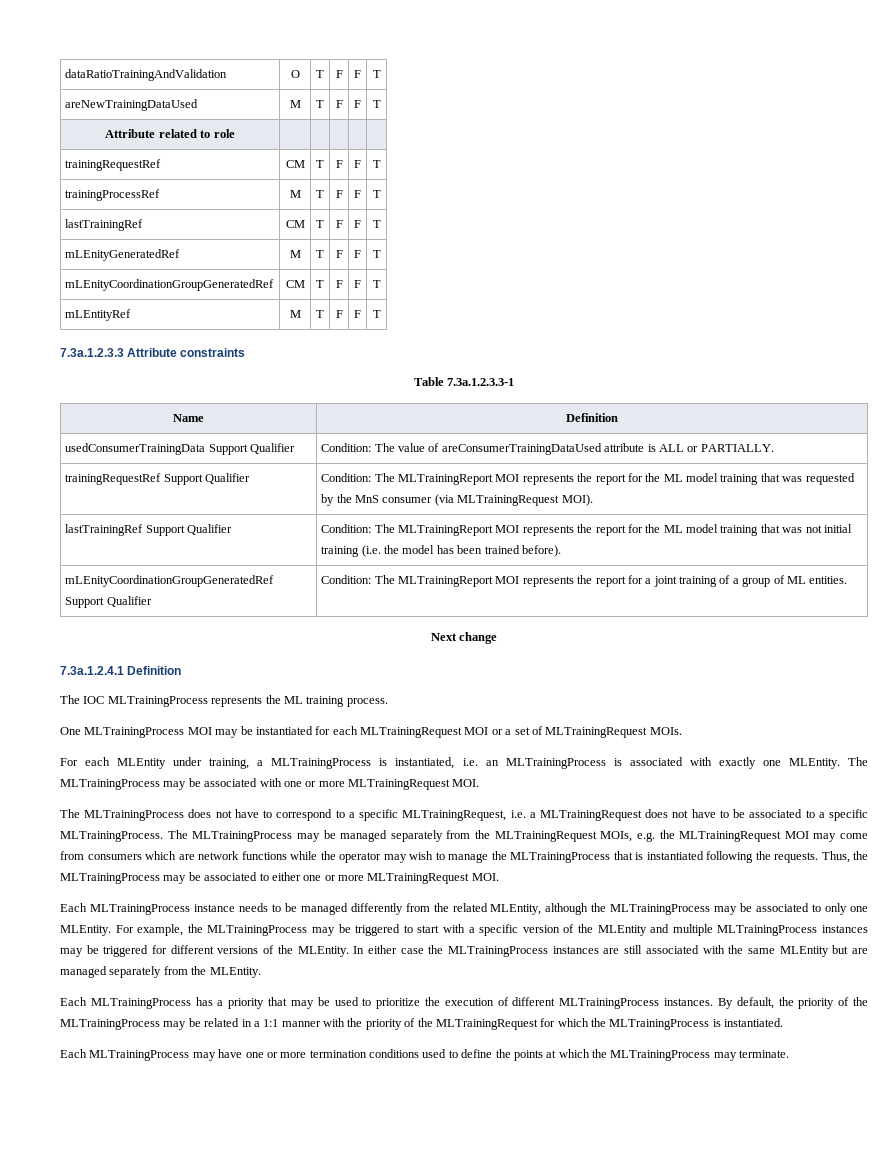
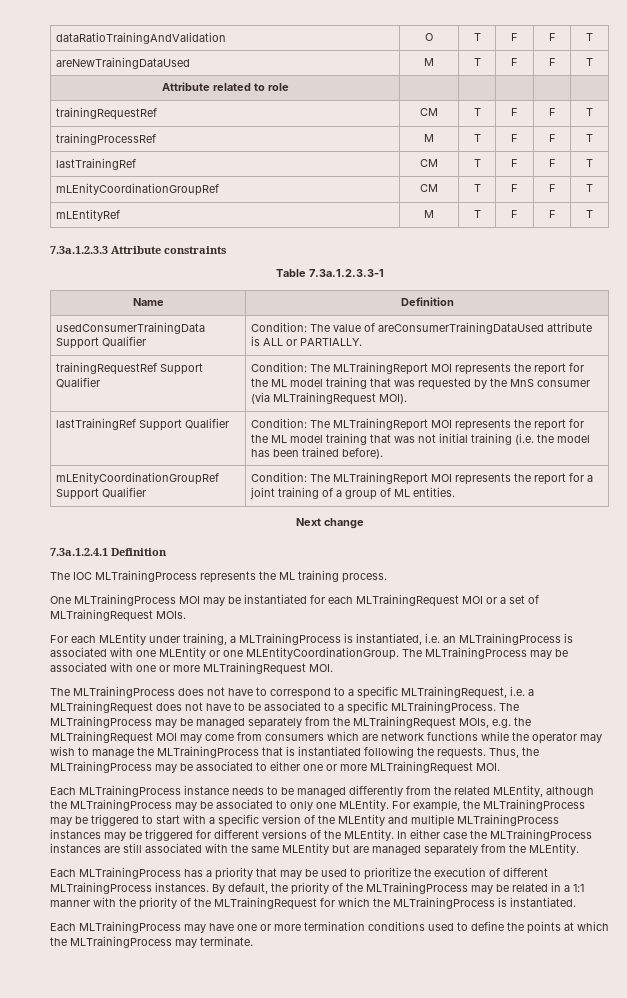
- mLEnityGeneratedRef | M | T | F | F | T
- mLEnityCoordinationGroupGeneratedRef | CM | T | F | F | T
+ mLEnityCoordinationGroupRef | CM | T | F | F | T
- mLEnityCoordinationGroupGeneratedRef Support Qualifier | Condition: The MLTrainingReport MOI represents the report for a joint training of a group of ML entities.
+ mLEnityCoordinationGroupRef Support Qualifier | Condition: The MLTrainingReport MOI represents the report for a joint training of a group of ML entities.
- For each MLEntity under training, a MLTrainingProcess is instantiated, i.e. an MLTrainingProcess is associated with exactly one MLEntity.
+ For each MLEntity under training, a MLTrainingProcess is instantiated, i.e. an MLTrainingProcess is associated with one MLEntity or one MLEntityCoordinationGroup.

